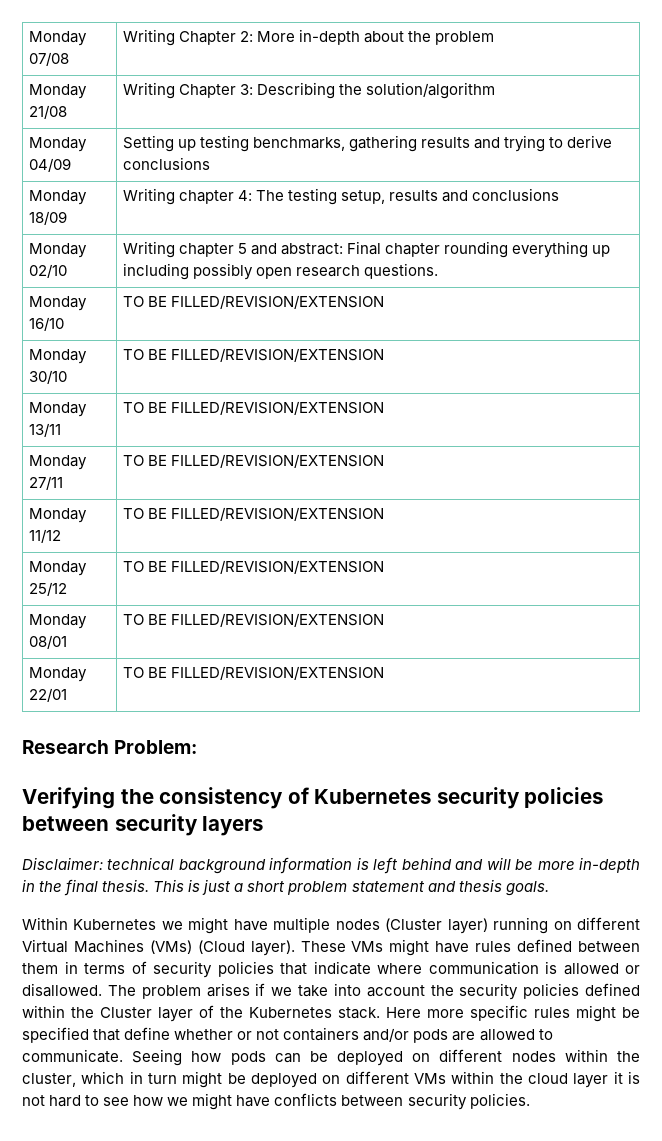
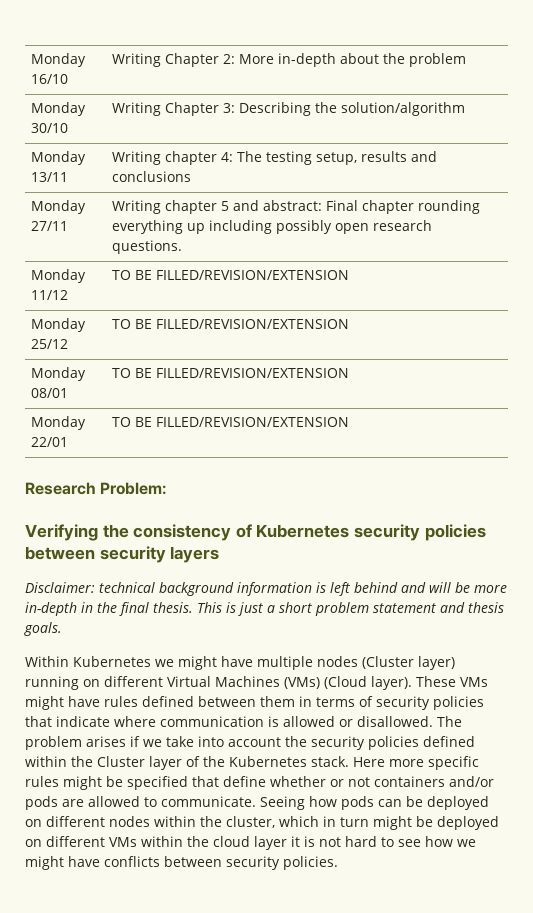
- Monday 07/08 | Writing Chapter 2: More in-depth about the problem
+ Monday 16/10 | Writing Chapter 2: More in-depth about the problem
- Monday 21/08 | Writing Chapter 3: Describing the solution/algorithm
+ Monday 30/10 | Writing Chapter 3: Describing the solution/algorithm
- Monday 04/09 | Setting up testing benchmarks, gathering results and trying to derive conclusions
- Monday 18/09 | Writing chapter 4: The testing setup, results and conclusions
+ Monday 13/11 | Writing chapter 4: The testing setup, results and conclusions
- Monday 02/10 | Writing chapter 5 and abstract: Final chapter rounding everything up including possibly open research questions.
+ Monday 27/11 | Writing chapter 5 and abstract: Final chapter rounding everything up including possibly open research questions.
- Monday 16/10 | TO BE FILLED/REVISION/EXTENSION
- Monday 30/10 | TO BE FILLED/REVISION/EXTENSION
- Monday 13/11 | TO BE FILLED/REVISION/EXTENSION
- Monday 27/11 | TO BE FILLED/REVISION/EXTENSION

